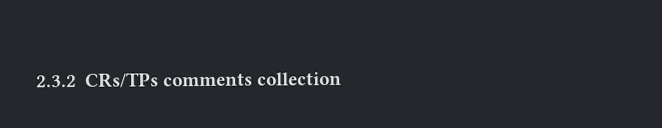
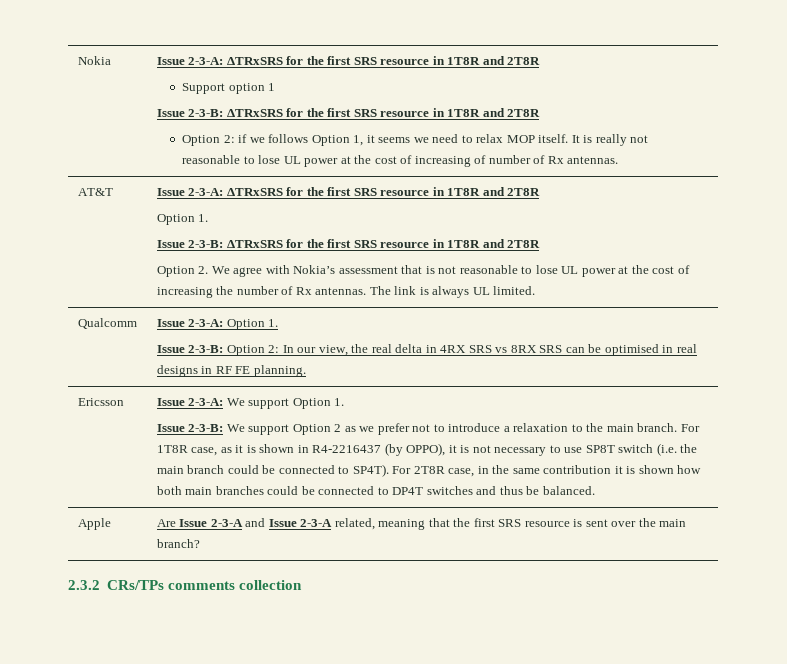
+ Nokia | Issue 2-3-A: ΔTRxSRS for the first SRS resource in 1T8R and 2T8R
+ Support option 1
+ Issue 2-3-B: ΔTRxSRS for the first SRS resource in 1T8R and 2T8R
+ Option 2: if we follows Option 1, it seems we need to relax MOP itself. It is really not reasonable to lose UL power at the cost of increasing of number of Rx antennas.
+ AT&T | Issue 2-3-A: ΔTRxSRS for the first SRS resource in 1T8R and 2T8R
+ Option 1.
+ Issue 2-3-B: ΔTRxSRS for the first SRS resource in 1T8R and 2T8R
+ Option 2. We agree with Nokia’s assessment that is not reasonable to lose UL power at the cost of increasing the number of Rx antennas. The link is always UL limited.
+ Qualcomm | Issue 2-3-A: Option 1.
+ Issue 2-3-B: Option 2: In our view, the real delta in 4RX SRS vs 8RX SRS can be optimised in real designs in RF FE planning.
+ Ericsson | Issue 2-3-A: We support Option 1.
+ Issue 2-3-B: We support Option 2 as we prefer not to introduce a relaxation to the main branch. For 1T8R case, as it is shown in R4-2216437 (by OPPO), it is not necessary to use SP8T switch (i.e. the main branch could be connected to SP4T). For 2T8R case, in the same contribution it is shown how both main branches could be connected to DP4T switches and thus be balanced.
+ Apple | Are Issue 2-3-A and Issue 2-3-A related, meaning that the first SRS resource is sent over the main branch?

